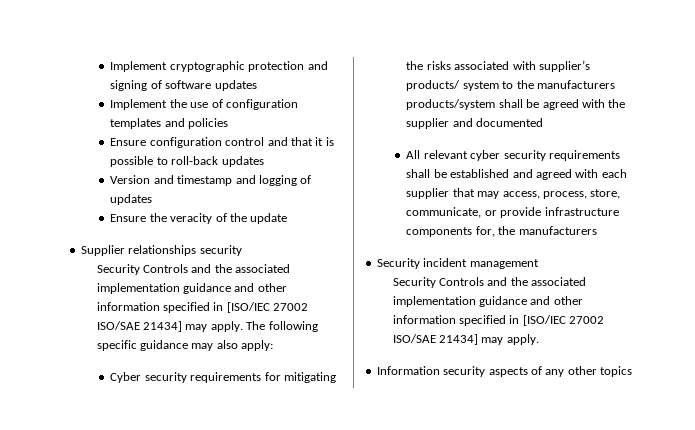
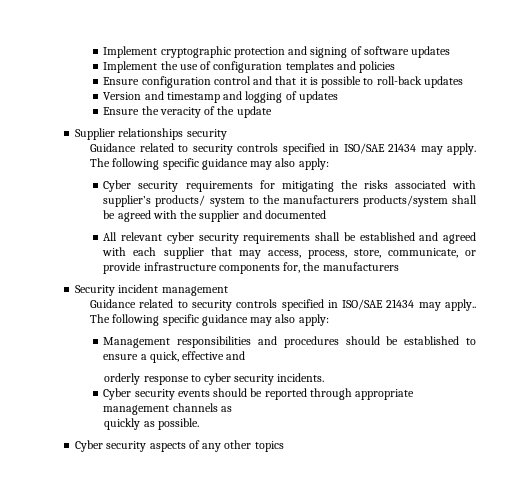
  Supplier relationships security
- Security Controls and the associated implementation guidance and other information specified in [ISO/IEC 27002 ISO/SAE 21434] may apply.
+ Guidance related to security controls specified in ISO/SAE 21434 may apply.
  Security incident management
- Security Controls and the associated implementation guidance and other information specified in [ISO/IEC 27002 ISO/SAE 21434] may apply.
- Information security aspects of any other topics
+ Guidance related to security controls specified in ISO/SAE 21434 may apply.. The following specific guidance may also apply:
+ Management responsibilities and procedures should be established to ensure a quick, effective and
+ orderly response to cyber security incidents.
+ Cyber security events should be reported through appropriate management channels as
+ quickly as possible.
+ Cyber security aspects of any other topics

